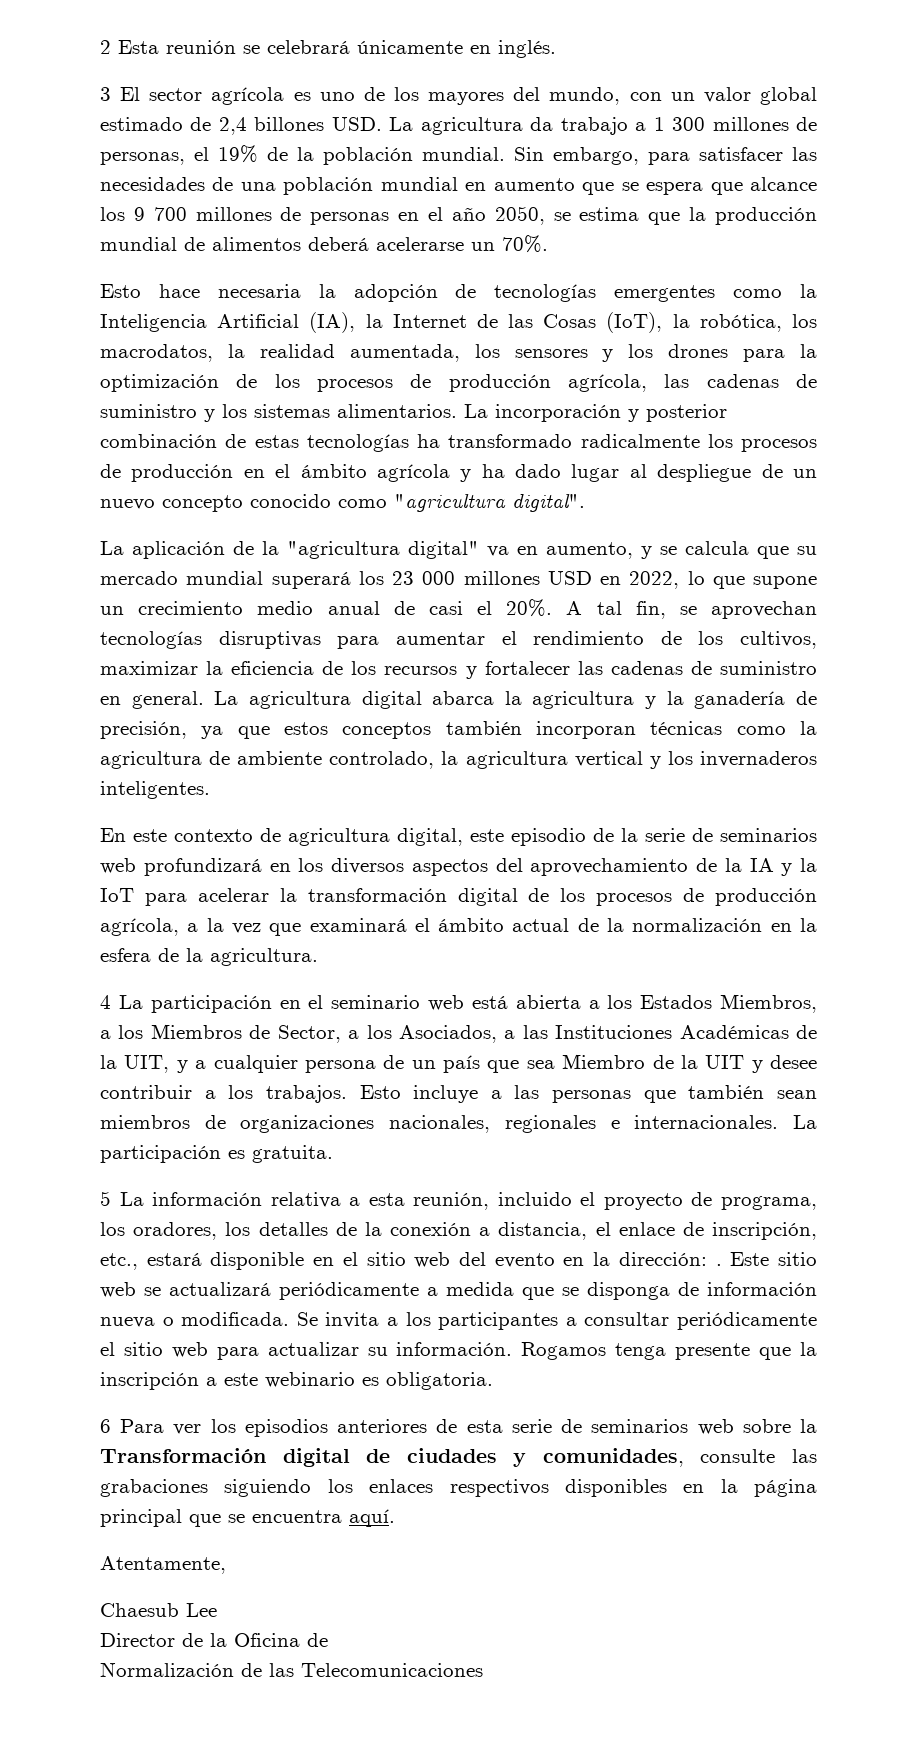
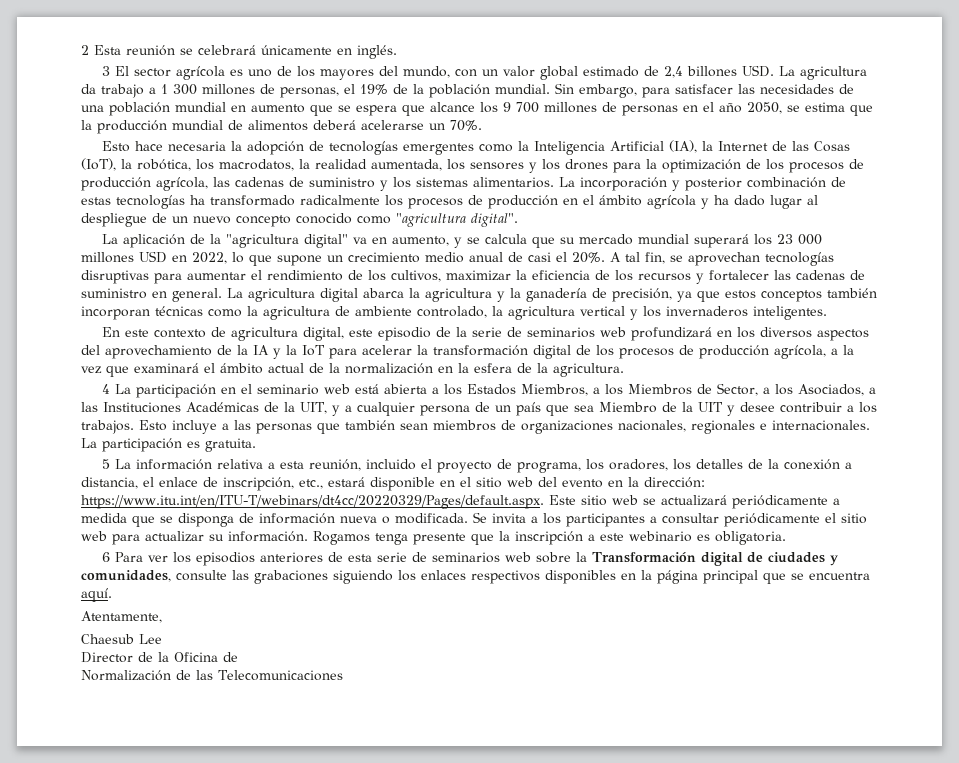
- 5 La información relativa a esta reunión, incluido el proyecto de programa, los oradores, los detalles de la conexión a distancia, el enlace de inscripción, etc., estará disponible en el sitio web del evento en la dirección: . Este sitio web se actualizará periódicamente a medida que se disponga de información nueva o modificada.
+ 5 La información relativa a esta reunión, incluido el proyecto de programa, los oradores, los detalles de la conexión a distancia, el enlace de inscripción, etc., estará disponible en el sitio web del evento en la dirección: https://www.itu.int/en/ITU-T/webinars/dt4cc/20220329/Pages/default.aspx. Este sitio web se actualizará periódicamente a medida que se disponga de información nueva o modificada.

